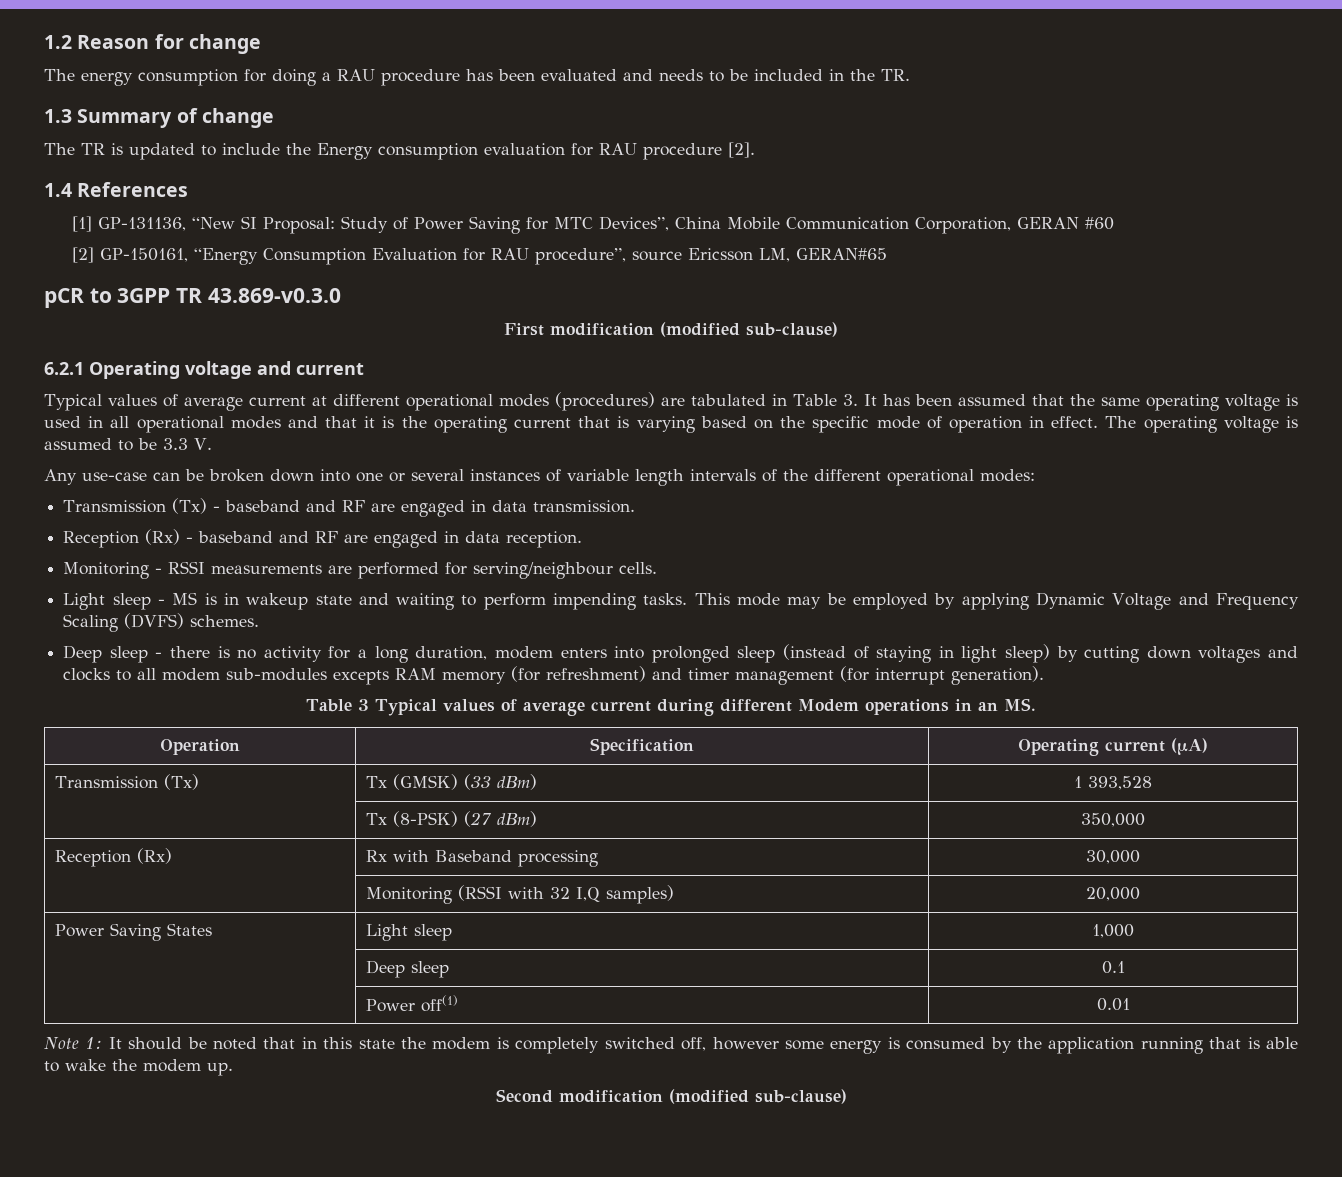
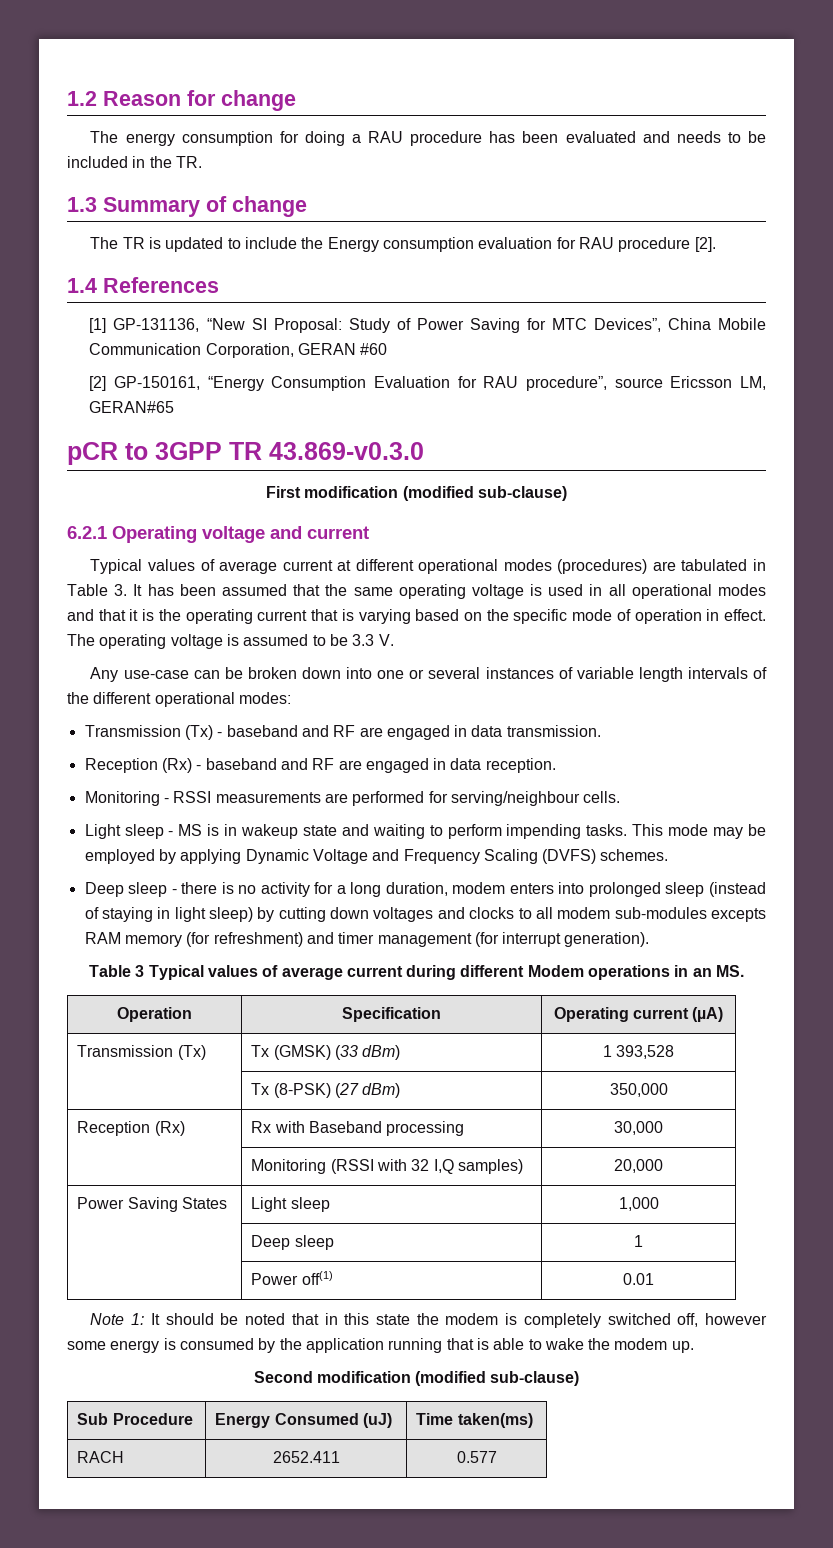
- | Deep sleep | 0.1
+ | Deep sleep | 1
+ Sub Procedure | Energy Consumed (uJ) | Time taken(ms)
+ RACH | 2652.411 | 0.577

